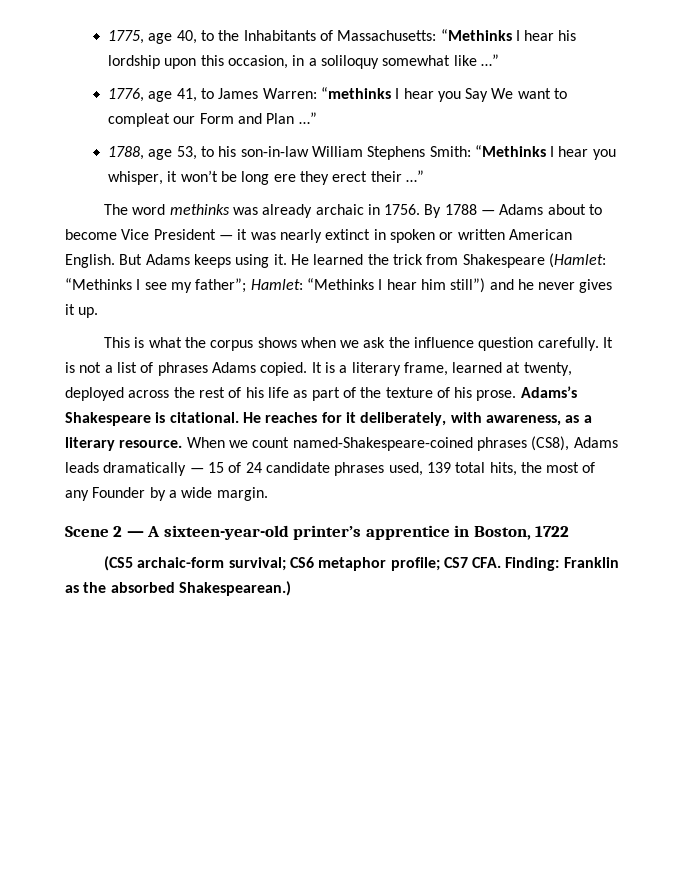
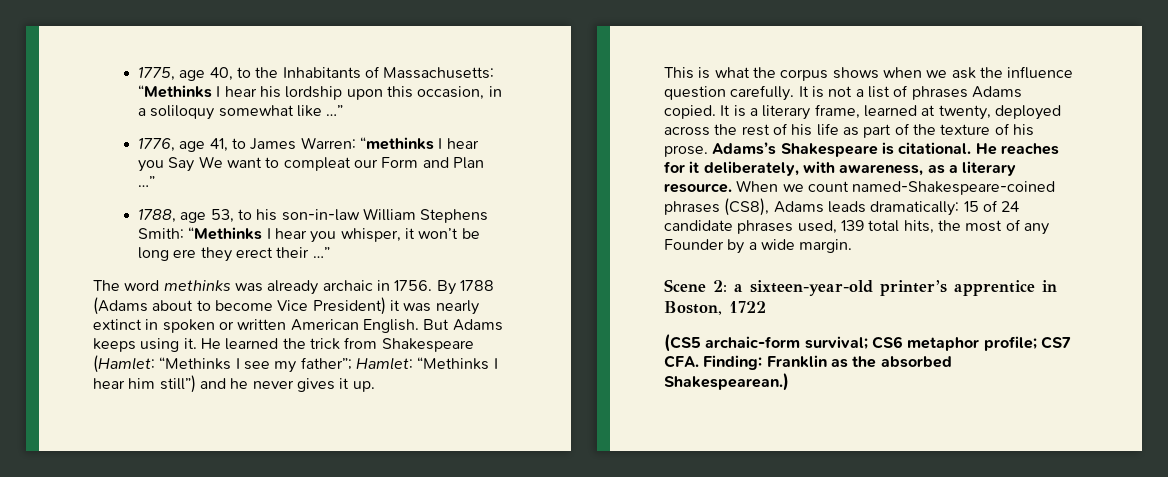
- By 1788 — Adams about to become Vice President — it was nearly extinct in spoken or written American English.
+ By 1788 (Adams about to become Vice President) it was nearly extinct in spoken or written American English.
- When we count named-Shakespeare-coined phrases (CS8), Adams leads dramatically — 15 of 24 candidate phrases used, 139 total hits, the most of any Founder by a wide margin.
+ When we count named-Shakespeare-coined phrases (CS8), Adams leads dramatically: 15 of 24 candidate phrases used, 139 total hits, the most of any Founder by a wide margin.
- Scene 2 — A sixteen-year-old printer’s apprentice in Boston, 1722
+ Scene 2: a sixteen-year-old printer’s apprentice in Boston, 1722

